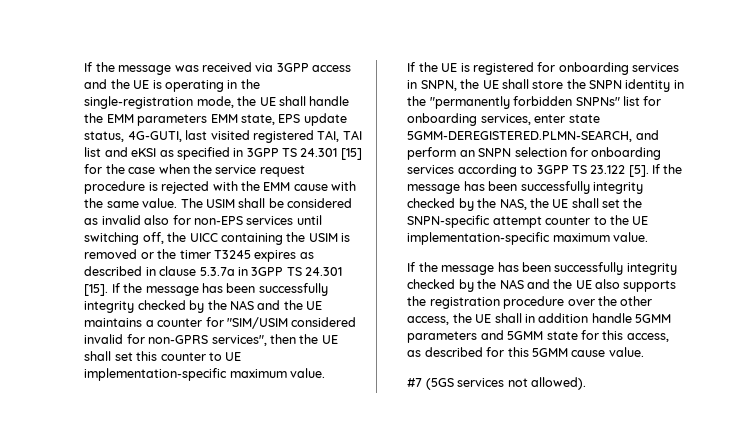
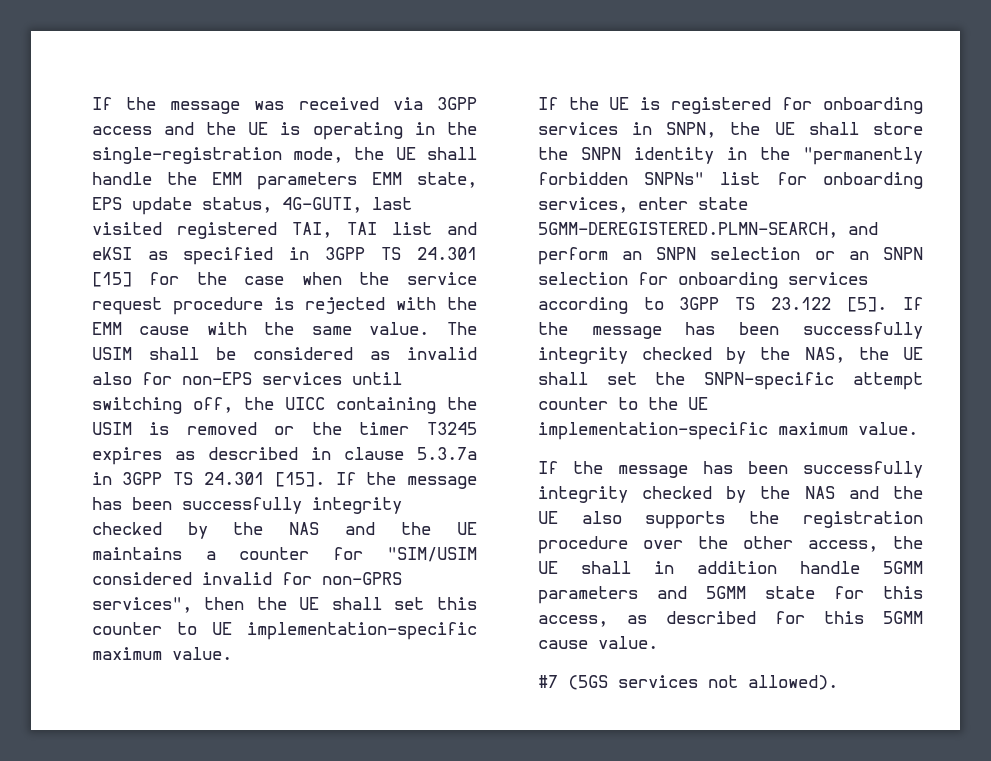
- If the UE is registered for onboarding services in SNPN, the UE shall store the SNPN identity in the "permanently forbidden SNPNs" list for onboarding services, enter state 5GMM-DEREGISTERED.PLMN-SEARCH, and perform an SNPN selection for onboarding services according to 3GPP TS 23.122 [5].
+ If the UE is registered for onboarding services in SNPN, the UE shall store the SNPN identity in the "permanently forbidden SNPNs" list for onboarding services, enter state 5GMM-DEREGISTERED.PLMN-SEARCH, and perform an SNPN selection or an SNPN selection for onboarding services according to 3GPP TS 23.122 [5].

